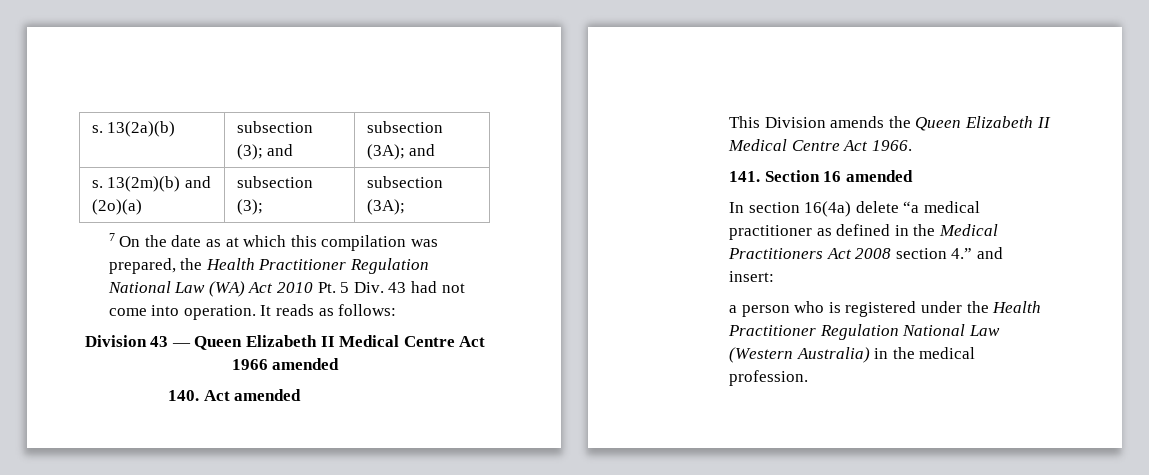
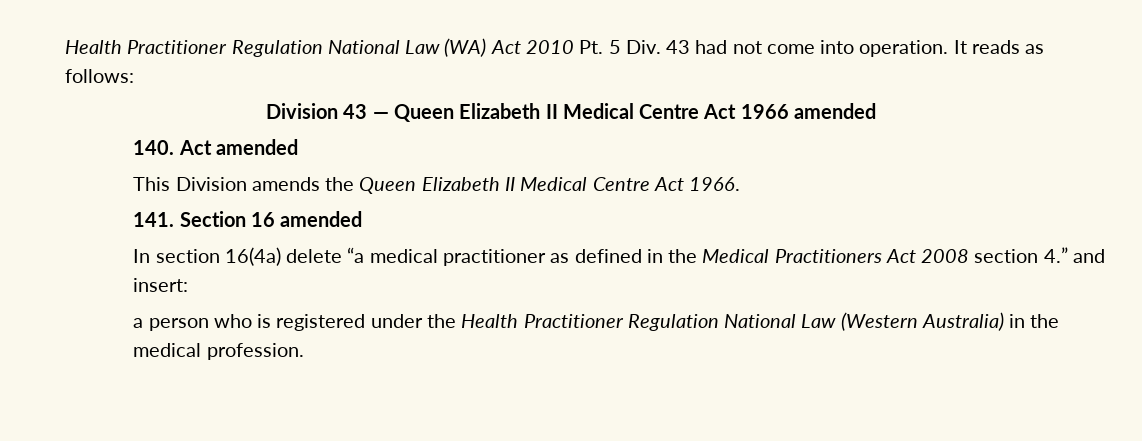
- s. 13(2a)(b) | subsection (3); and | subsection (3A); and
- s. 13(2m)(b) and (2o)(a) | subsection (3); | subsection (3A);
- 7 On the date as at which this compilation was prepared, the Health Practitioner Regulation National Law (WA) Act 2010 Pt. 5 Div. 43 had not come into operation.
+ Health Practitioner Regulation National Law (WA) Act 2010 Pt. 5 Div. 43 had not come into operation.

